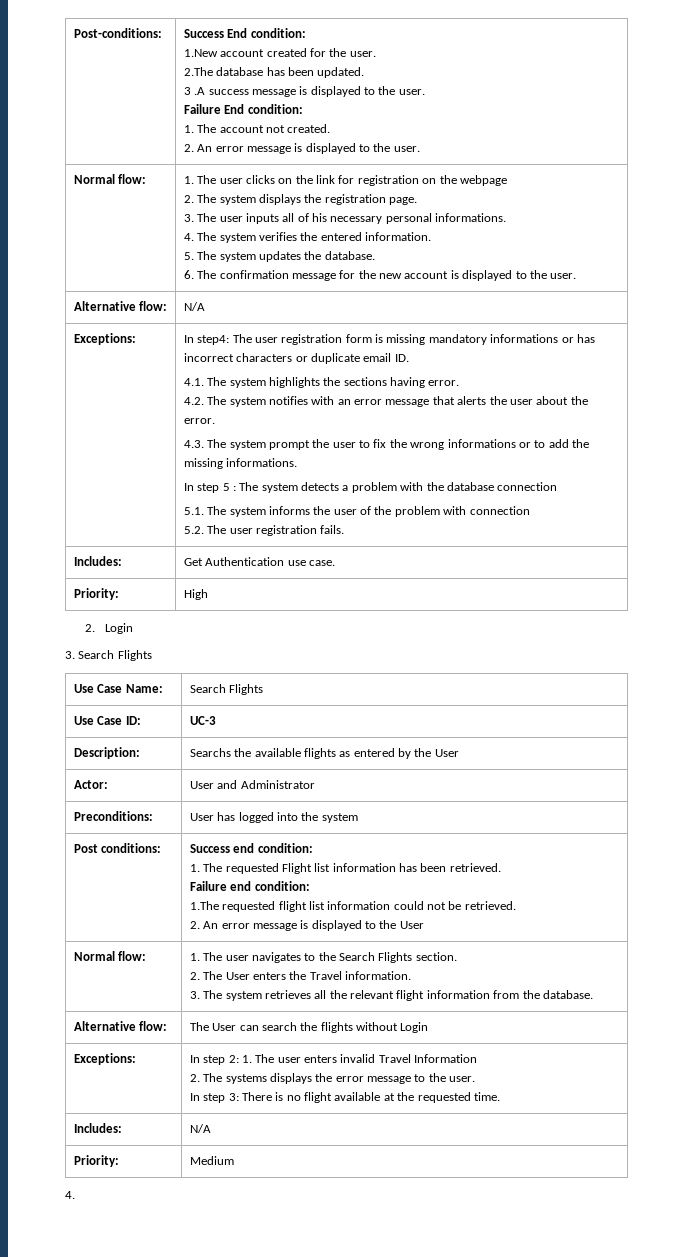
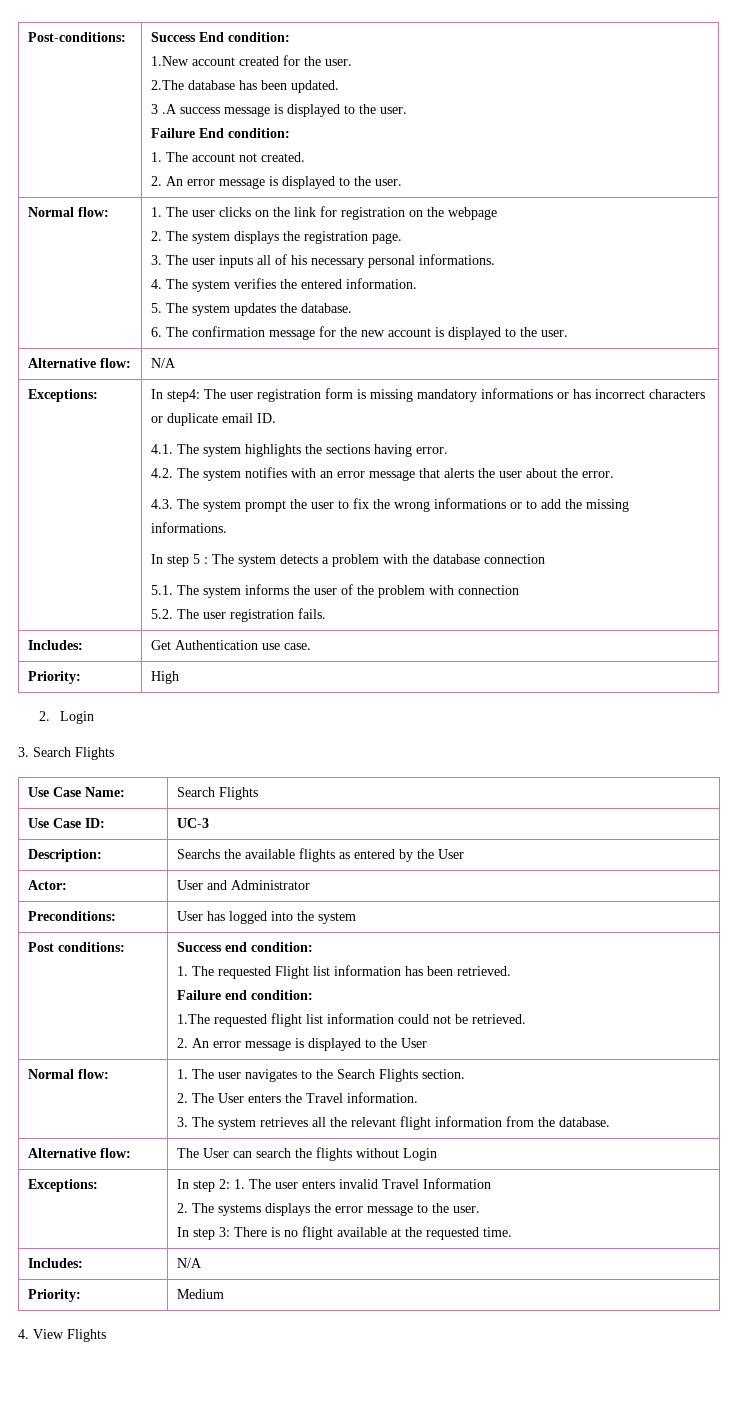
  Priority: | Medium
- 4.
+ 4. View Flights

